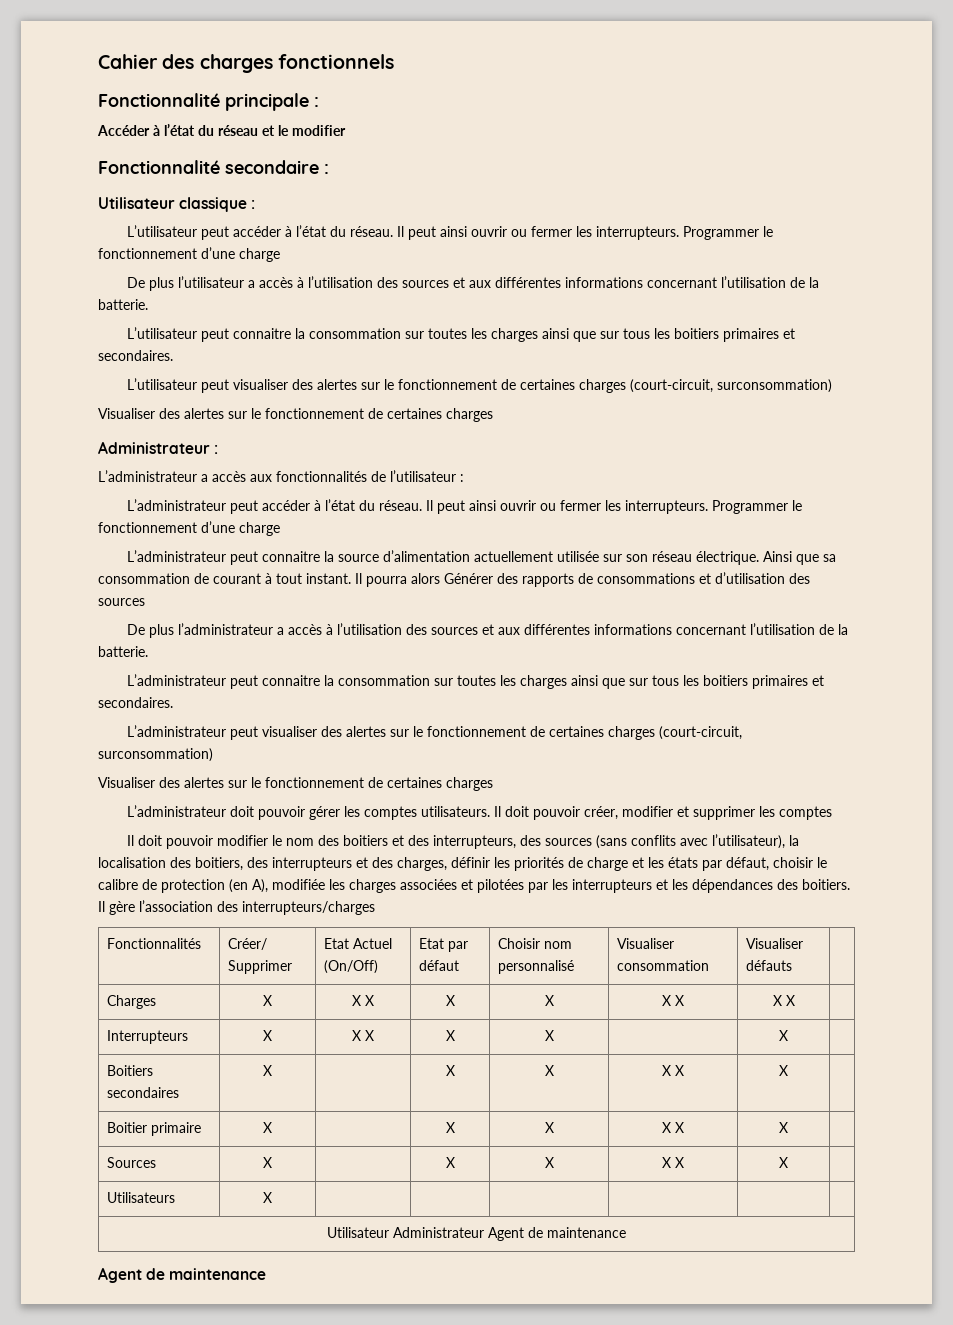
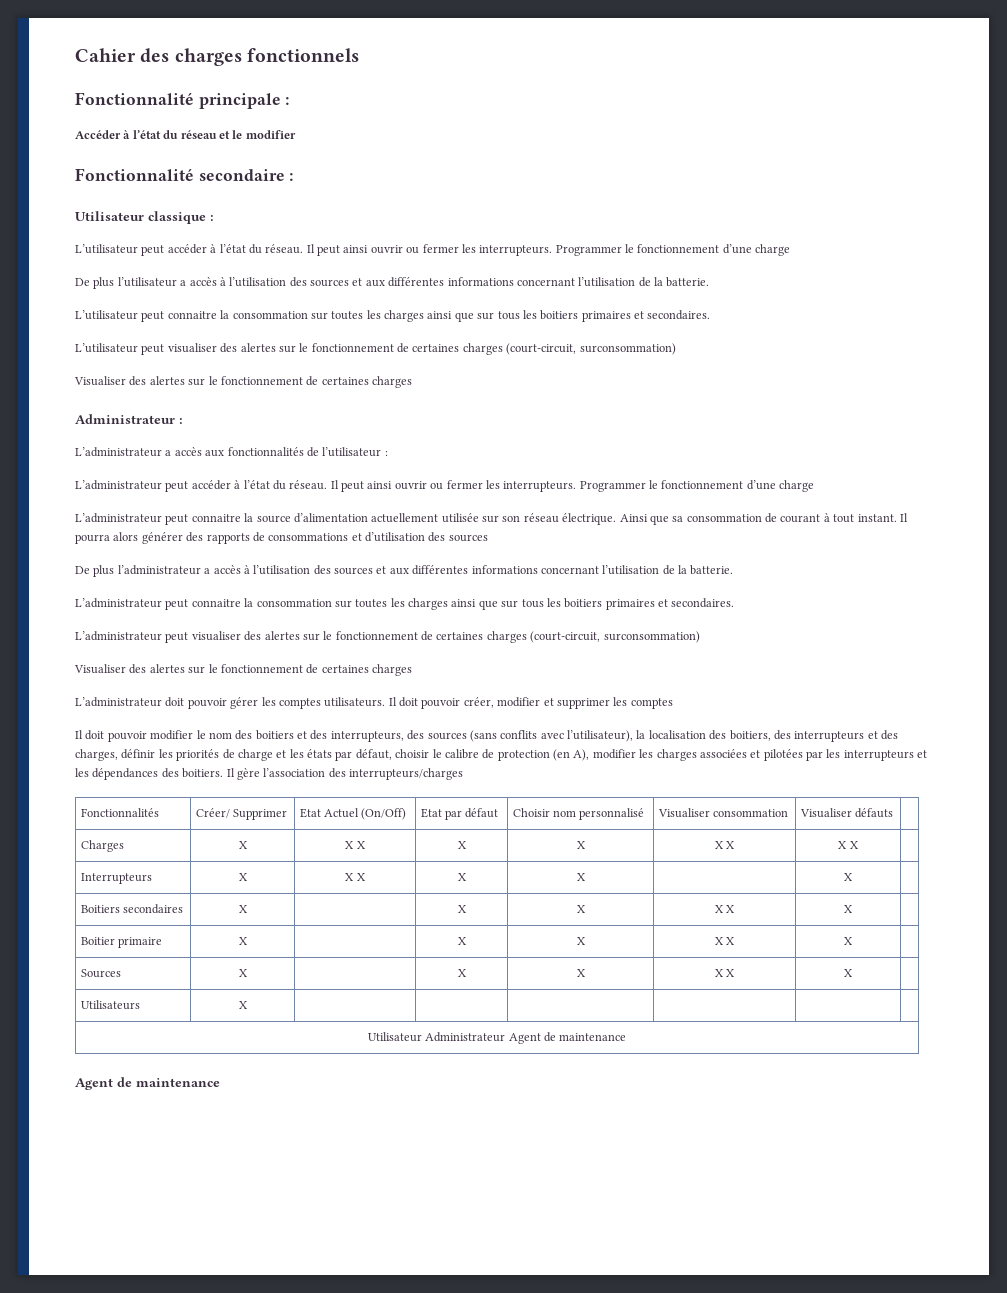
- Il pourra alors Générer des rapports de consommations et d’utilisation des sources
+ Il pourra alors générer des rapports de consommations et d’utilisation des sources
- Il doit pouvoir modifier le nom des boitiers et des interrupteurs, des sources (sans conflits avec l’utilisateur), la localisation des boitiers, des interrupteurs et des charges, définir les priorités de charge et les états par défaut, choisir le calibre de protection (en A), modifiée les charges associées et pilotées par les interrupteurs et les dépendances des boitiers.
+ Il doit pouvoir modifier le nom des boitiers et des interrupteurs, des sources (sans conflits avec l’utilisateur), la localisation des boitiers, des interrupteurs et des charges, définir les priorités de charge et les états par défaut, choisir le calibre de protection (en A), modifier les charges associées et pilotées par les interrupteurs et les dépendances des boitiers.

